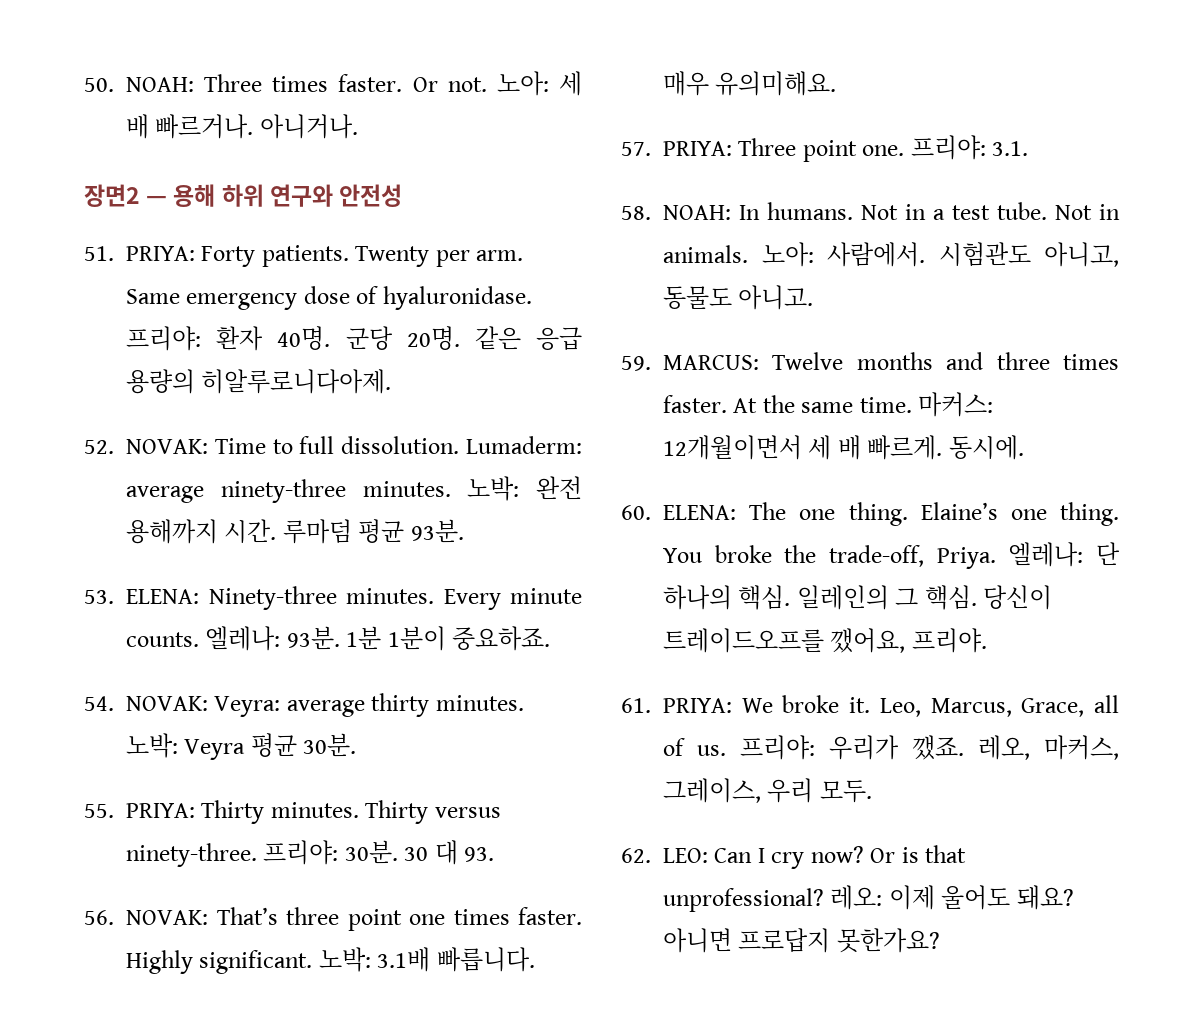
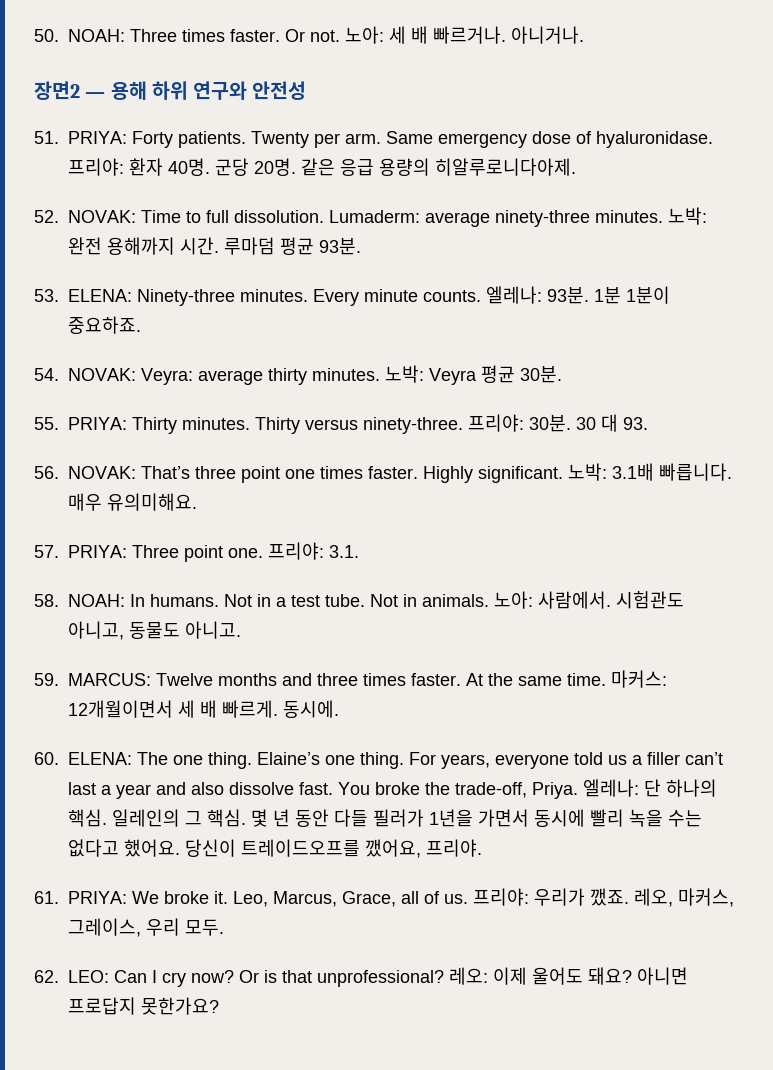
+ For years, everyone told us a filler can’t last a year and also dissolve fast.
+ 몇 년 동안 다들 필러가 1년을 가면서 동시에 빨리 녹을 수는 없다고 했어요.

